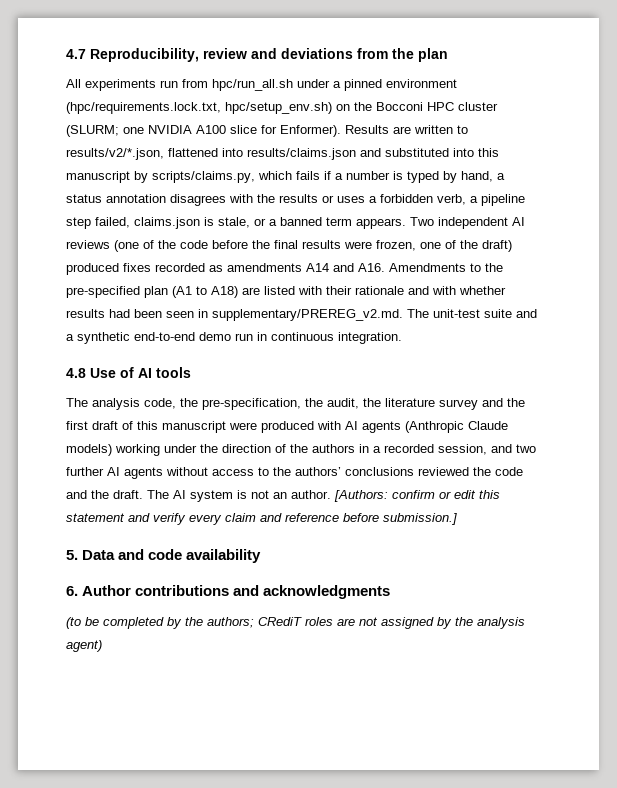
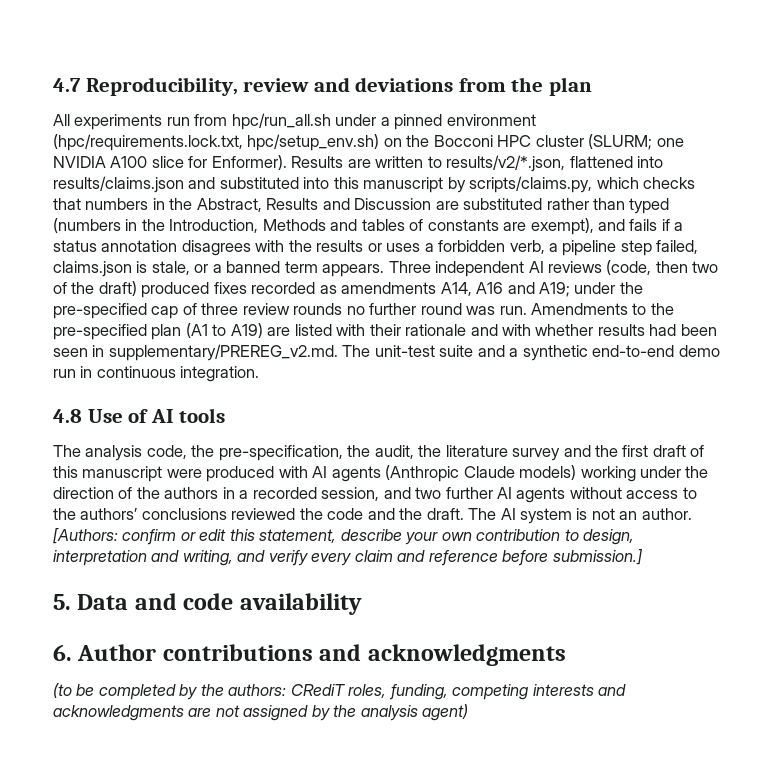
- Results are written to results/v2/*.json, flattened into results/claims.json and substituted into this manuscript by scripts/claims.py, which fails if a number is typed by hand, a status annotation disagrees with the results or uses a forbidden verb, a pipeline step failed, claims.json is stale, or a banned term appears.
+ Results are written to results/v2/*.json, flattened into results/claims.json and substituted into this manuscript by scripts/claims.py, which checks that numbers in the Abstract, Results and Discussion are substituted rather than typed (numbers in the Introduction, Methods and tables of constants are exempt), and fails if a status annotation disagrees with the results or uses a forbidden verb, a pipeline step failed, claims.json is stale, or a banned term appears.
- Two independent AI reviews (one of the code before the final results were frozen, one of the draft) produced fixes recorded as amendments A14 and A16. Amendments to the pre-specified plan (A1 to A18) are listed with their rationale and with whether results had been seen in supplementary/PREREG_v2.md. The unit-test suite and a synthetic end-to-end demo run in continuous integration.
+ Three independent AI reviews (code, then two of the draft) produced fixes recorded as amendments A14, A16 and A19; under the pre-specified cap of three review rounds no further round was run. Amendments to the pre-specified plan (A1 to A19) are listed with their rationale and with whether results had been seen in supplementary/PREREG_v2.md. The unit-test suite and a synthetic end-to-end demo run in continuous integration.
- [Authors: confirm or edit this statement and verify every claim and reference before submission.]
+ [Authors: confirm or edit this statement, describe your own contribution to design, interpretation and writing, and verify every claim and reference before submission.]
- (to be completed by the authors; CRediT roles are not assigned by the analysis agent)
+ (to be completed by the authors: CRediT roles, funding, competing interests and acknowledgments are not assigned by the analysis agent)

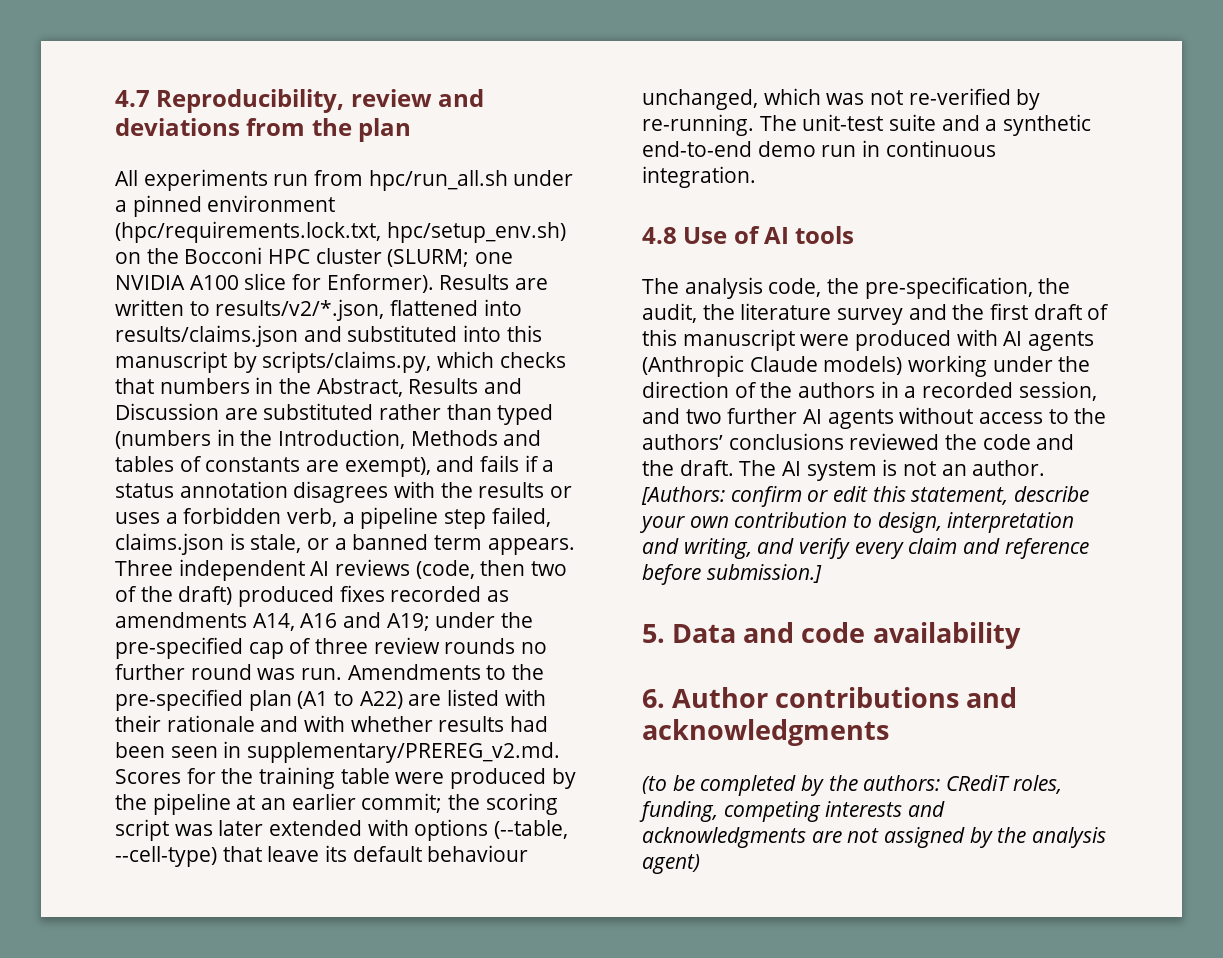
- Amendments to the pre-specified plan (A1 to A19) are listed with their rationale and with whether results had been seen in supplementary/PREREG_v2.md. The unit-test suite and a synthetic end-to-end demo run in continuous integration.
+ Amendments to the pre-specified plan (A1 to A22) are listed with their rationale and with whether results had been seen in supplementary/PREREG_v2.md. Scores for the training table were produced by the pipeline at an earlier commit; the scoring script was later extended with options (--table, --cell-type) that leave its default behaviour unchanged, which was not re-verified by re-running. The unit-test suite and a synthetic end-to-end demo run in continuous integration.

